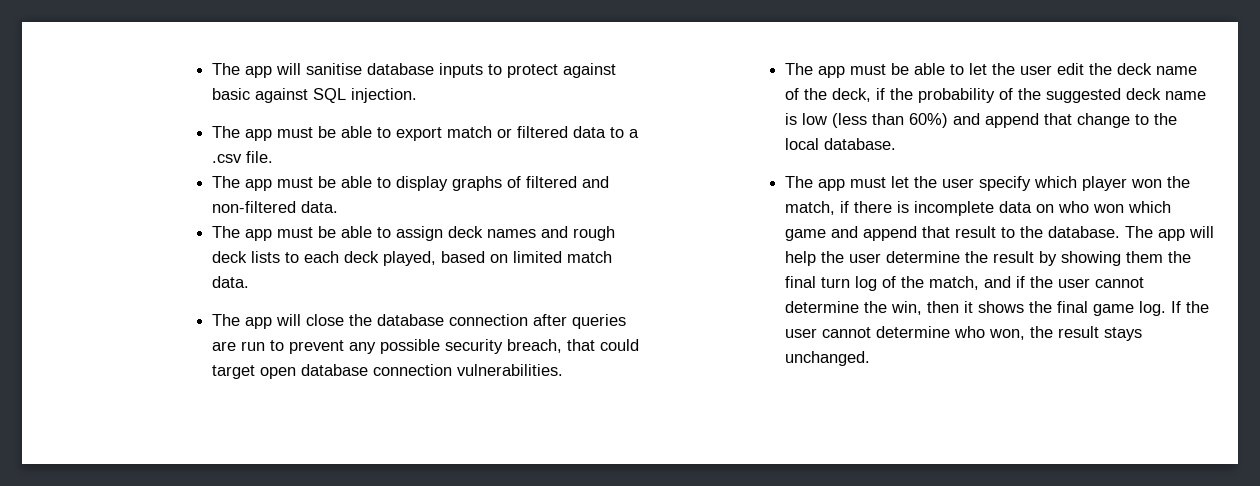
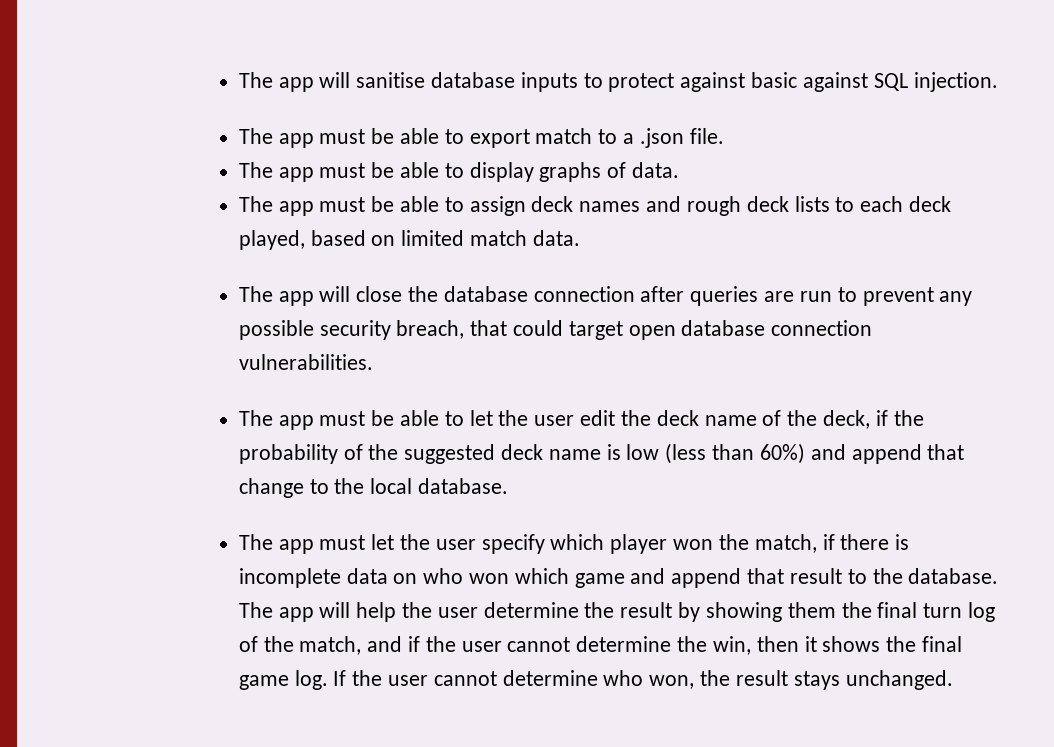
- The app must be able to export match or filtered data to a .csv file.
+ The app must be able to export match to a .json file.
- The app must be able to display graphs of filtered and non-filtered data.
+ The app must be able to display graphs of data.

